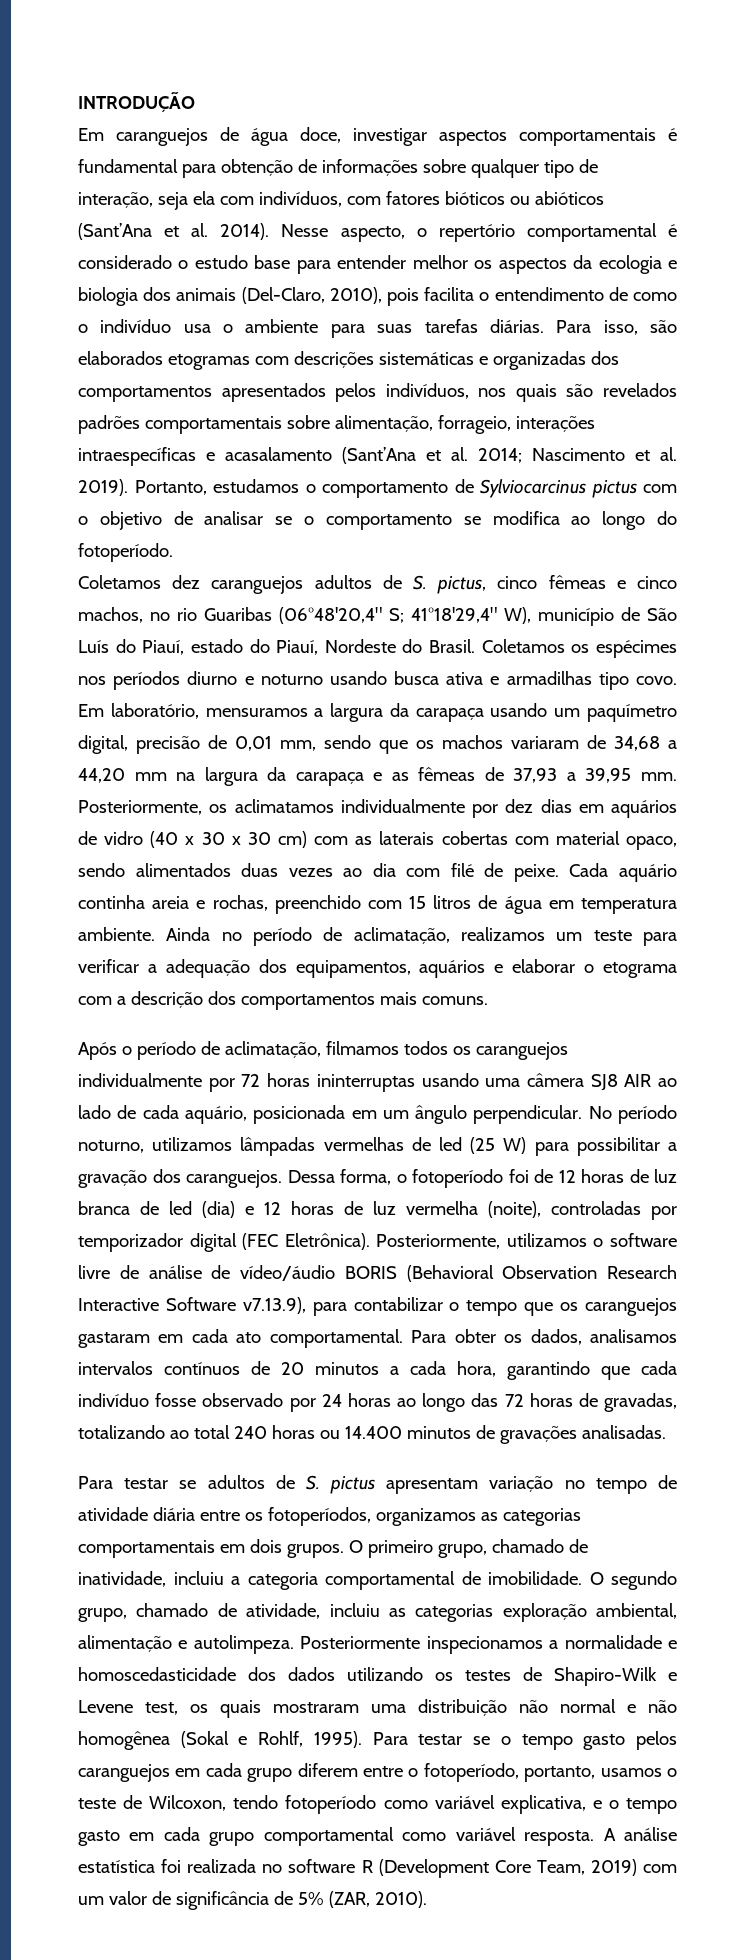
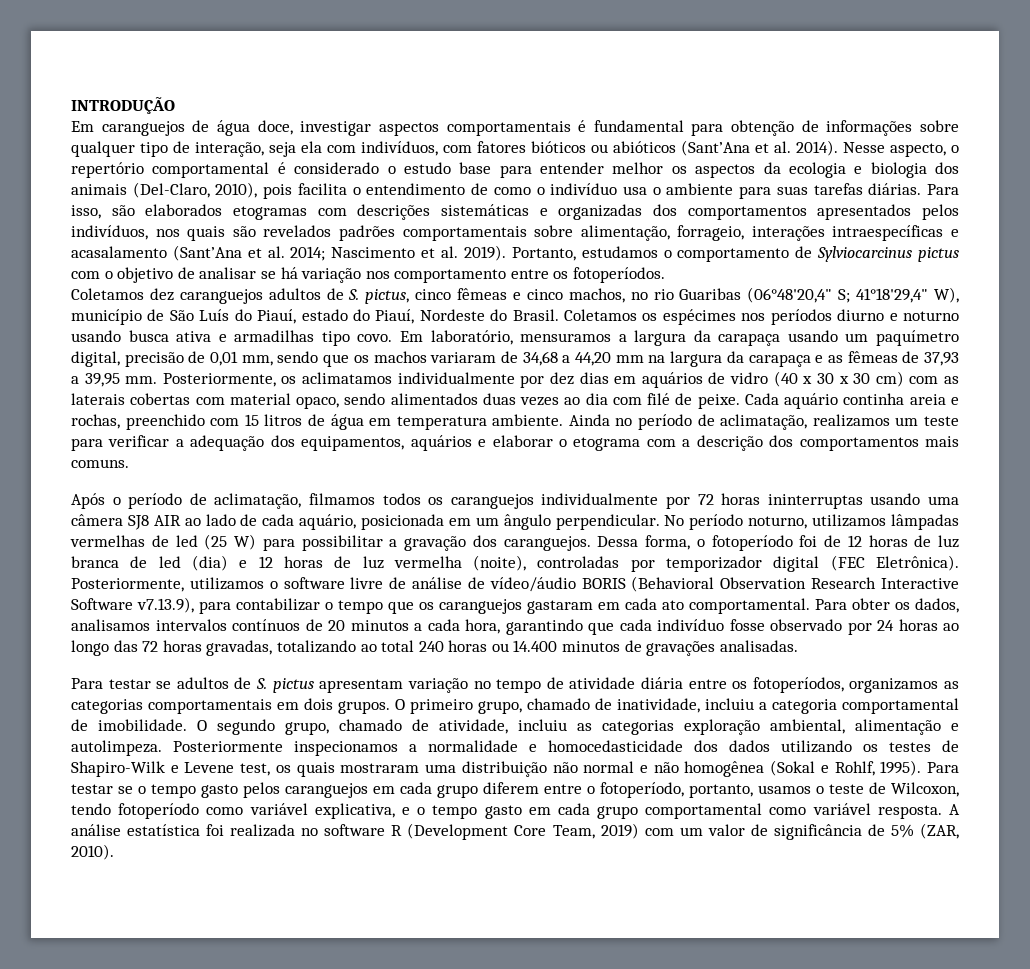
- Portanto, estudamos o comportamento de Sylviocarcinus pictus com o objetivo de analisar se o comportamento se modifica ao longo do fotoperíodo.
+ Portanto, estudamos o comportamento de Sylviocarcinus pictus com o objetivo de analisar se há variação nos comportamento entre os fotoperíodos.
- Para obter os dados, analisamos intervalos contínuos de 20 minutos a cada hora, garantindo que cada indivíduo fosse observado por 24 horas ao longo das 72 horas de gravadas, totalizando ao total 240 horas ou 14.400 minutos de gravações analisadas.
+ Para obter os dados, analisamos intervalos contínuos de 20 minutos a cada hora, garantindo que cada indivíduo fosse observado por 24 horas ao longo das 72 horas gravadas, totalizando ao total 240 horas ou 14.400 minutos de gravações analisadas.
- Posteriormente inspecionamos a normalidade e homoscedasticidade dos dados utilizando os testes de Shapiro-Wilk e Levene test, os quais mostraram uma distribuição não normal e não homogênea (Sokal e Rohlf, 1995).
+ Posteriormente inspecionamos a normalidade e homocedasticidade dos dados utilizando os testes de Shapiro-Wilk e Levene test, os quais mostraram uma distribuição não normal e não homogênea (Sokal e Rohlf, 1995).

